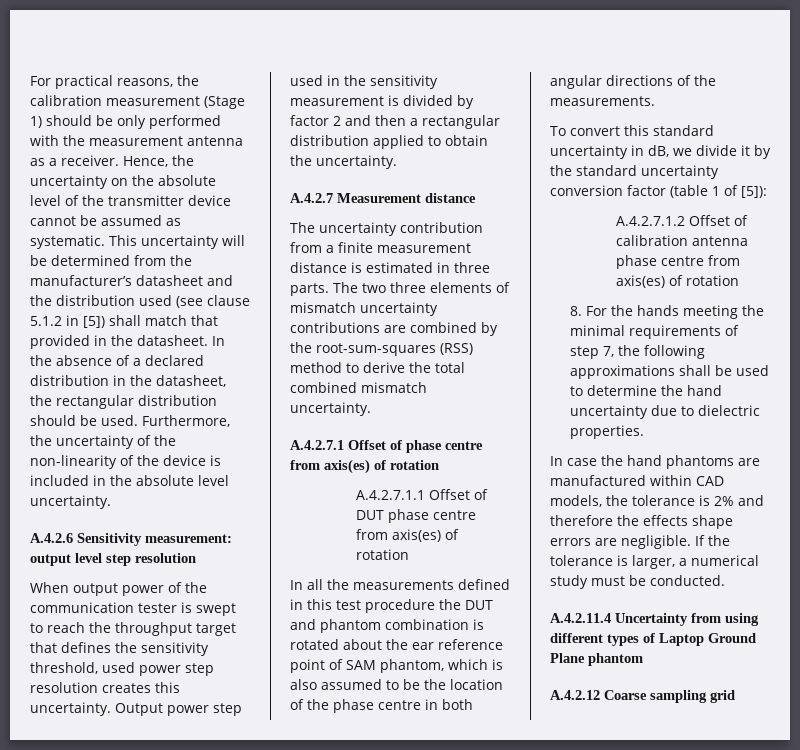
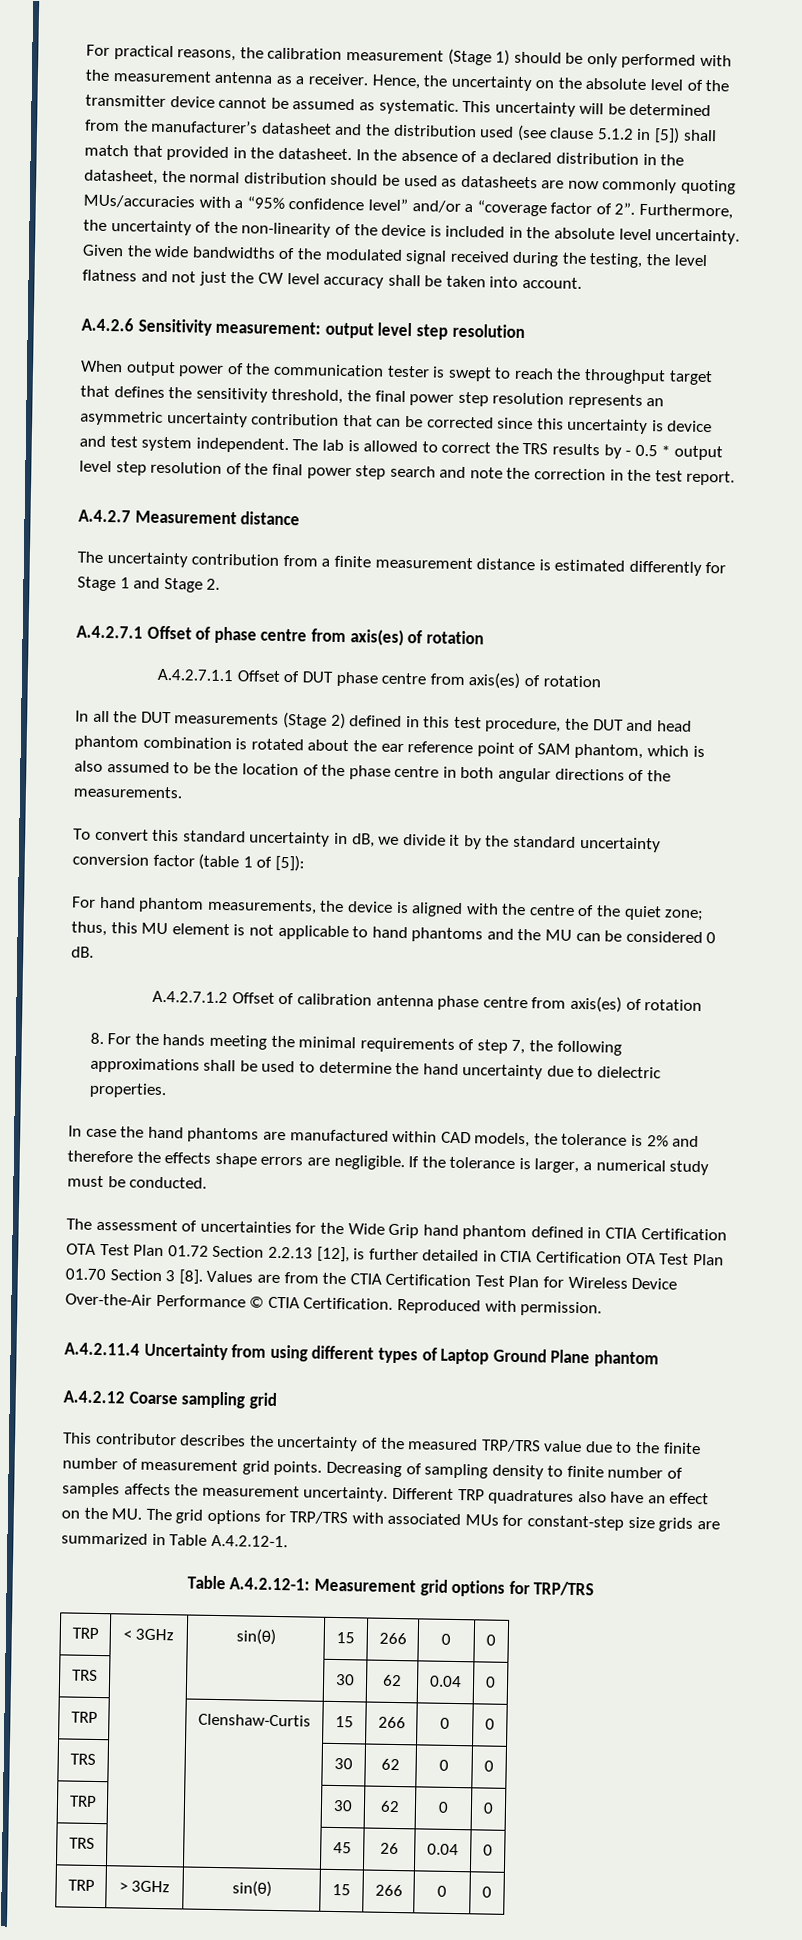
- In the absence of a declared distribution in the datasheet, the rectangular distribution should be used.
+ In the absence of a declared distribution in the datasheet, the normal distribution should be used as datasheets are now commonly quoting MUs/accuracies with a “95% confidence level” and/or a “coverage factor of 2”.
+ Given the wide bandwidths of the modulated signal received during the testing, the level flatness and not just the CW level accuracy shall be taken into account.
- When output power of the communication tester is swept to reach the throughput target that defines the sensitivity threshold, used power step resolution creates this uncertainty. Output power step used in the sensitivity measurement is divided by factor 2 and then a rectangular distribution applied to obtain the uncertainty.
+ When output power of the communication tester is swept to reach the throughput target that defines the sensitivity threshold, the final power step resolution represents an asymmetric uncertainty contribution that can be corrected since this uncertainty is device and test system independent. The lab is allowed to correct the TRS results by - 0.5 * output level step resolution of the final power step search and note the correction in the test report.
- The uncertainty contribution from a finite measurement distance is estimated in three parts. The two three elements of mismatch uncertainty contributions are combined by the root-sum-squares (RSS) method to derive the total combined mismatch uncertainty.
+ The uncertainty contribution from a finite measurement distance is estimated differently for Stage 1 and Stage 2.
- In all the measurements defined in this test procedure the DUT and phantom combination is rotated about the ear reference point of SAM phantom, which is also assumed to be the location of the phase centre in both angular directions of the measurements.
+ In all the DUT measurements (Stage 2) defined in this test procedure, the DUT and head phantom combination is rotated about the ear reference point of SAM phantom, which is also assumed to be the location of the phase centre in both angular directions of the measurements.
+ For hand phantom measurements, the device is aligned with the centre of the quiet zone; thus, this MU element is not applicable to hand phantoms and the MU can be considered 0 dB.
+ The assessment of uncertainties for the Wide Grip hand phantom defined in CTIA Certification OTA Test Plan 01.72 Section 2.2.13 [12], is further detailed in CTIA Certification OTA Test Plan 01.70 Section 3 [8]. Values are from the CTIA Certification Test Plan for Wireless Device Over-the-Air Performance © CTIA Certification. Reproduced with permission.
+ This contributor describes the uncertainty of the measured TRP/TRS value due to the finite number of measurement grid points. Decreasing of sampling density to finite number of samples affects the measurement uncertainty. Different TRP quadratures also have an effect on the MU. The grid options for TRP/TRS with associated MUs for constant-step size grids are summarized in Table A.4.2.12-1.
+ Table A.4.2.12-1: Measurement grid options for TRP/TRS
+ TRP | < 3GHz | sin(θ) | 15 | 266 | 0 | 0
+ TRS | | | 30 | 62 | 0.04 | 0
+ TRP | | Clenshaw-Curtis | 15 | 266 | 0 | 0
+ TRS | | | 30 | 62 | 0 | 0
+ TRP | | | 30 | 62 | 0 | 0
+ TRS | | | 45 | 26 | 0.04 | 0
+ TRP | > 3GHz | sin(θ) | 15 | 266 | 0 | 0

